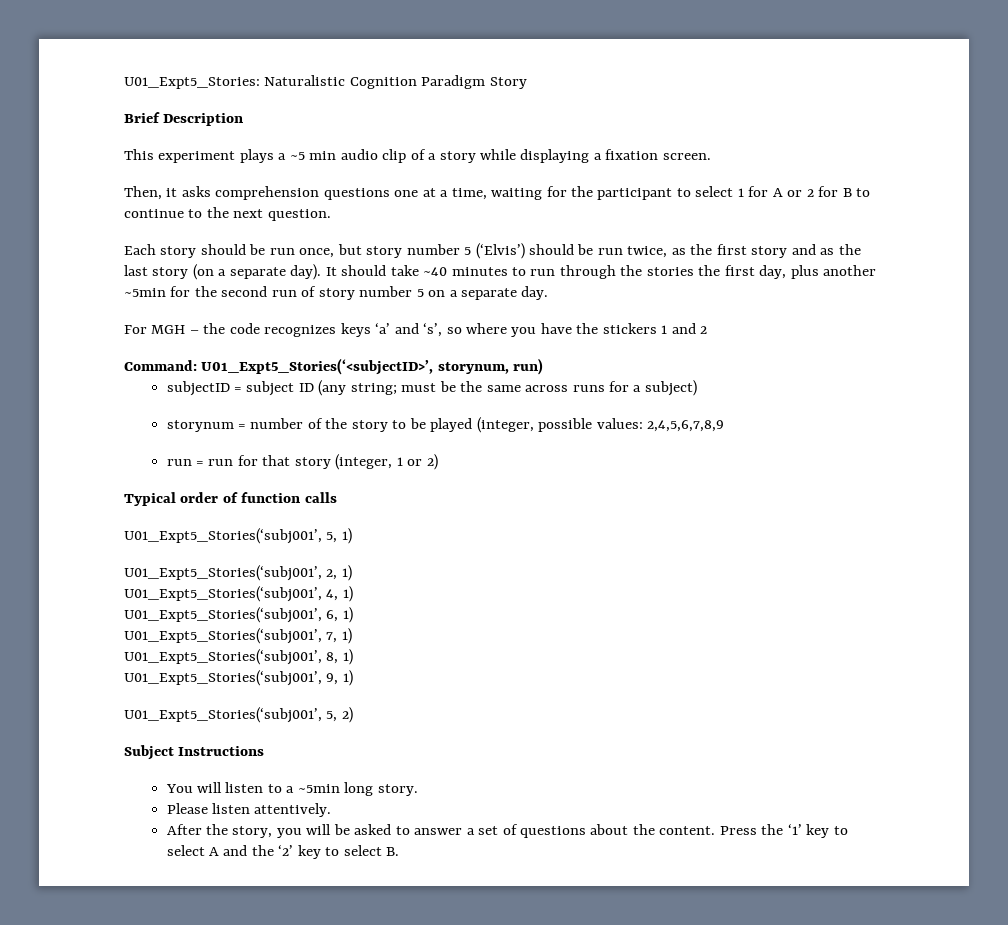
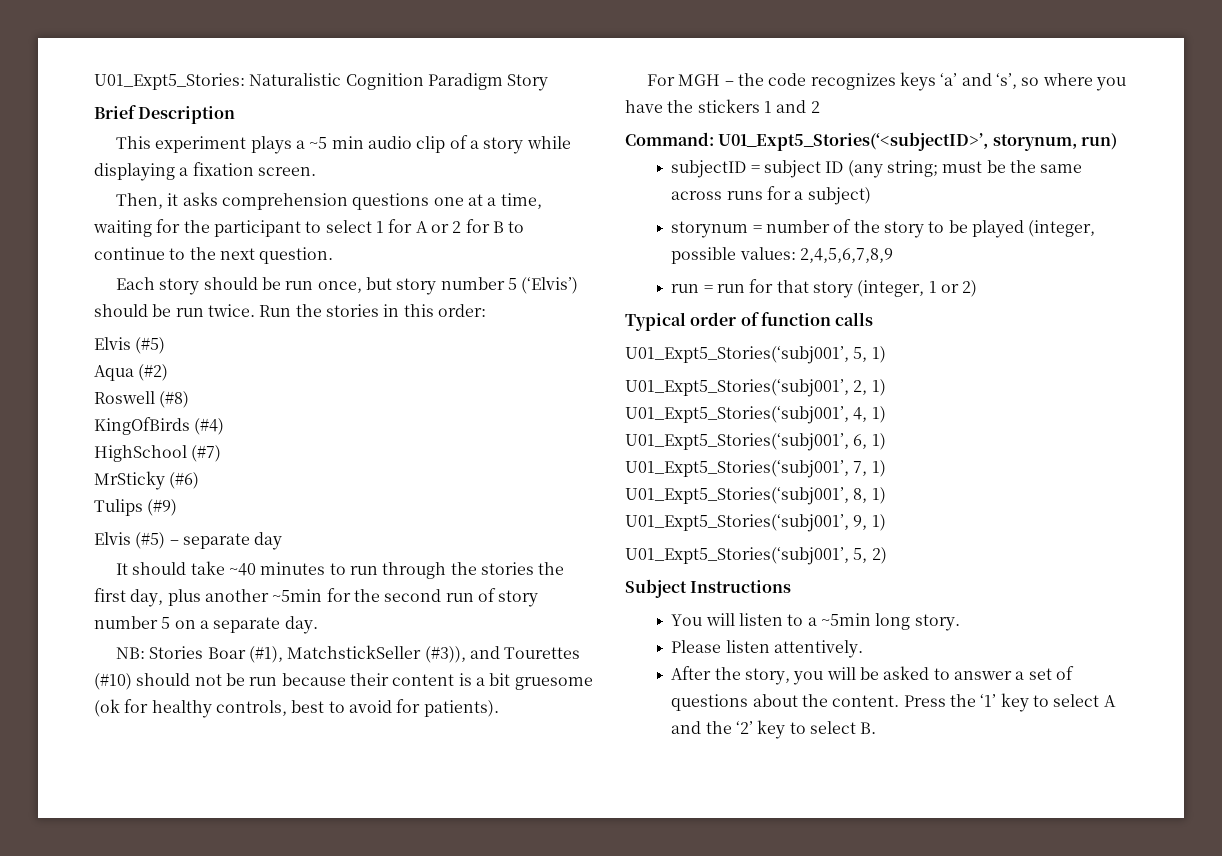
- Each story should be run once, but story number 5 (‘Elvis’) should be run twice, as the first story and as the last story (on a separate day). It should take ~40 minutes to run through the stories the first day, plus another ~5min for the second run of story number 5 on a separate day.
+ Each story should be run once, but story number 5 (‘Elvis’) should be run twice. Run the stories in this order:
+ Elvis (#5)
+ Aqua (#2)
+ Roswell (#8)
+ KingOfBirds (#4)
+ HighSchool (#7)
+ MrSticky (#6)
+ Tulips (#9)
+ Elvis (#5) – separate day
+ It should take ~40 minutes to run through the stories the first day, plus another ~5min for the second run of story number 5 on a separate day.
+ NB: Stories Boar (#1), MatchstickSeller (#3)), and Tourettes (#10) should not be run because their content is a bit gruesome (ok for healthy controls, best to avoid for patients).

